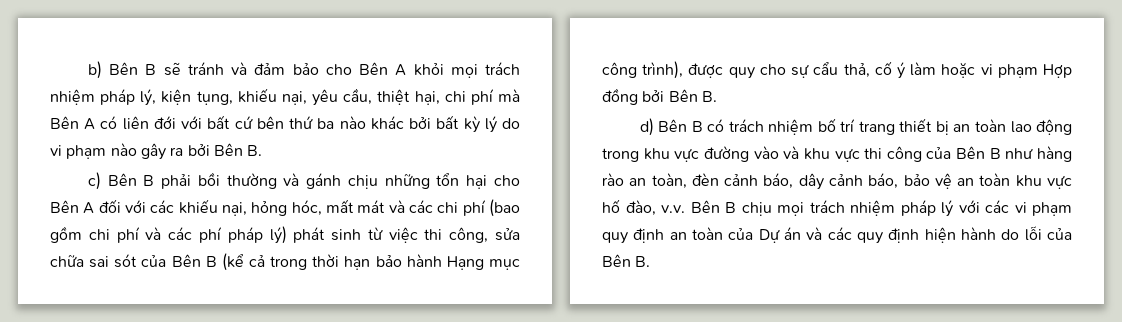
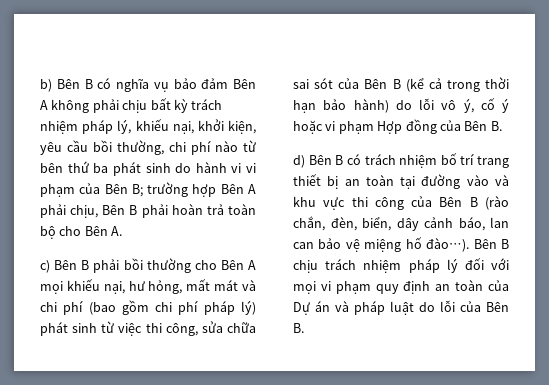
- b) Bên B sẽ tránh và đảm bảo cho Bên A khỏi mọi trách nhiệm pháp lý, kiện tụng, khiếu nại, yêu cầu, thiệt hại, chi phí mà Bên A có liên đới với bất cứ bên thứ ba nào khác bởi bất kỳ lý do vi phạm nào gây ra bởi Bên B.
+ b) Bên B có nghĩa vụ bảo đảm Bên A không phải chịu bất kỳ trách nhiệm pháp lý, khiếu nại, khởi kiện, yêu cầu bồi thường, chi phí nào từ bên thứ ba phát sinh do hành vi vi phạm của Bên B; trường hợp Bên A phải chịu, Bên B phải hoàn trả toàn bộ cho Bên A.
- c) Bên B phải bồi thường và gánh chịu những tổn hại cho Bên A đối với các khiếu nại, hỏng hóc, mất mát và các chi phí (bao gồm chi phí và các phí pháp lý) phát sinh từ việc thi công, sửa chữa sai sót của Bên B (kể cả trong thời hạn bảo hành Hạng mục công trình), được quy cho sự cẩu thả, cố ý làm hoặc vi phạm Hợp đồng bởi Bên B.
+ c) Bên B phải bồi thường cho Bên A mọi khiếu nại, hư hỏng, mất mát và chi phí (bao gồm chi phí pháp lý) phát sinh từ việc thi công, sửa chữa sai sót của Bên B (kể cả trong thời hạn bảo hành) do lỗi vô ý, cố ý hoặc vi phạm Hợp đồng của Bên B.
- d) Bên B có trách nhiệm bố trí trang thiết bị an toàn lao động trong khu vực đường vào và khu vực thi công của Bên B như hàng rào an toàn, đèn cảnh báo, dây cảnh báo, bảo vệ an toàn khu vực hố đào, v.v. Bên B chịu mọi trách nhiệm pháp lý với các vi phạm quy định an toàn của Dự án và các quy định hiện hành do lỗi của Bên B.
+ d) Bên B có trách nhiệm bố trí trang thiết bị an toàn tại đường vào và khu vực thi công của Bên B (rào chắn, đèn, biển, dây cảnh báo, lan can bảo vệ miệng hố đào…). Bên B chịu trách nhiệm pháp lý đối với mọi vi phạm quy định an toàn của Dự án và pháp luật do lỗi của Bên B.

